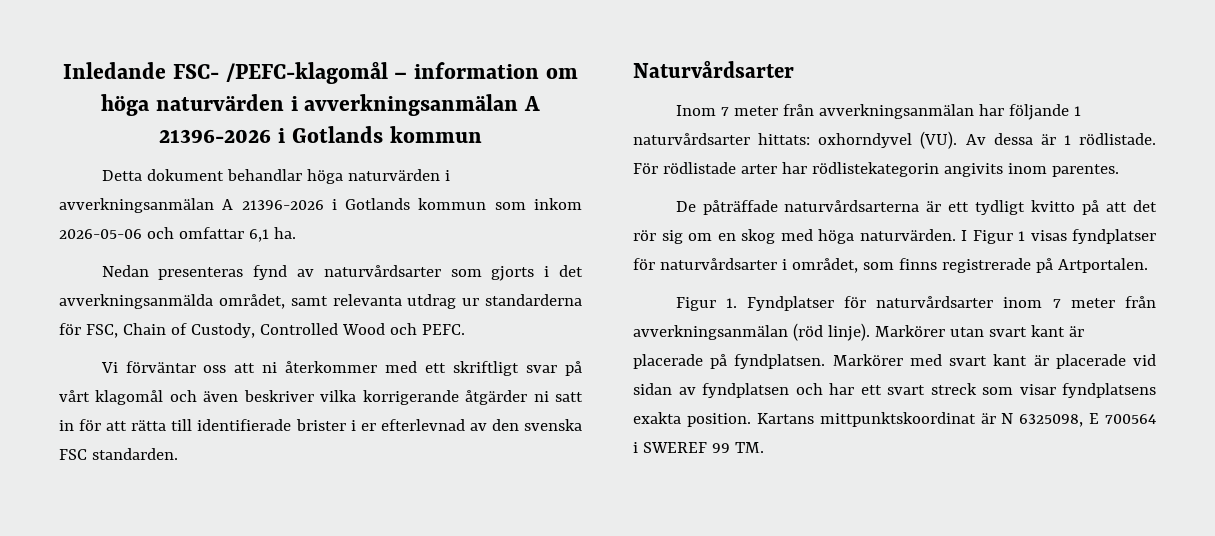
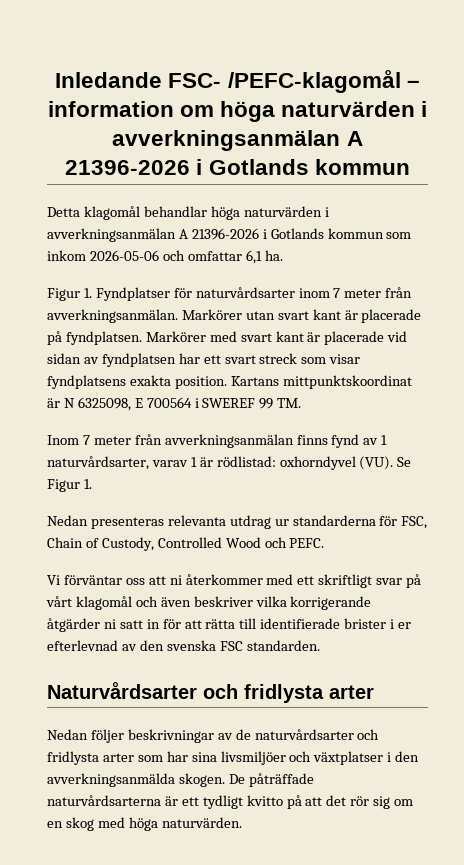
- Detta dokument behandlar höga naturvärden i avverkningsanmälan A 21396-2026 i Gotlands kommun som inkom 2026-05-06 och omfattar 6,1 ha.
+ Detta klagomål behandlar höga naturvärden i avverkningsanmälan A 21396-2026 i Gotlands kommun som inkom 2026-05-06 och omfattar 6,1 ha.
- Nedan presenteras fynd av naturvårdsarter som gjorts i det avverkningsanmälda området, samt relevanta utdrag ur standarderna för FSC, Chain of Custody, Controlled Wood och PEFC.
+ Figur 1. Fyndplatser för naturvårdsarter inom 7 meter från avverkningsanmälan. Markörer utan svart kant är placerade på fyndplatsen. Markörer med svart kant är placerade vid sidan av fyndplatsen har ett svart streck som visar fyndplatsens exakta position. Kartans mittpunktskoordinat är N 6325098, E 700564 i SWEREF 99 TM.
+ Inom 7 meter från avverkningsanmälan finns fynd av 1 naturvårdsarter, varav 1 är rödlistad: oxhorndyvel (VU). Se Figur 1.
+ Nedan presenteras relevanta utdrag ur standarderna för FSC, Chain of Custody, Controlled Wood och PEFC.
- Naturvårdsarter
- Inom 7 meter från avverkningsanmälan har följande 1 naturvårdsarter hittats: oxhorndyvel (VU). Av dessa är 1 rödlistade. För rödlistade arter har rödlistekategorin angivits inom parentes.
- De påträffade naturvårdsarterna är ett tydligt kvitto på att det rör sig om en skog med höga naturvärden. I Figur 1 visas fyndplatser för naturvårdsarter i området, som finns registrerade på Artportalen.
- Figur 1. Fyndplatser för naturvårdsarter inom 7 meter från avverkningsanmälan (röd linje). Markörer utan svart kant är placerade på fyndplatsen. Markörer med svart kant är placerade vid sidan av fyndplatsen och har ett svart streck som visar fyndplatsens exakta position. Kartans mittpunktskoordinat är N 6325098, E 700564 i SWEREF 99 TM.
+ Naturvårdsarter och fridlysta arter
+ Nedan följer beskrivningar av de naturvårdsarter och fridlysta arter som har sina livsmiljöer och växtplatser i den avverkningsanmälda skogen. De påträffade naturvårdsarterna är ett tydligt kvitto på att det rör sig om en skog med höga naturvärden.

